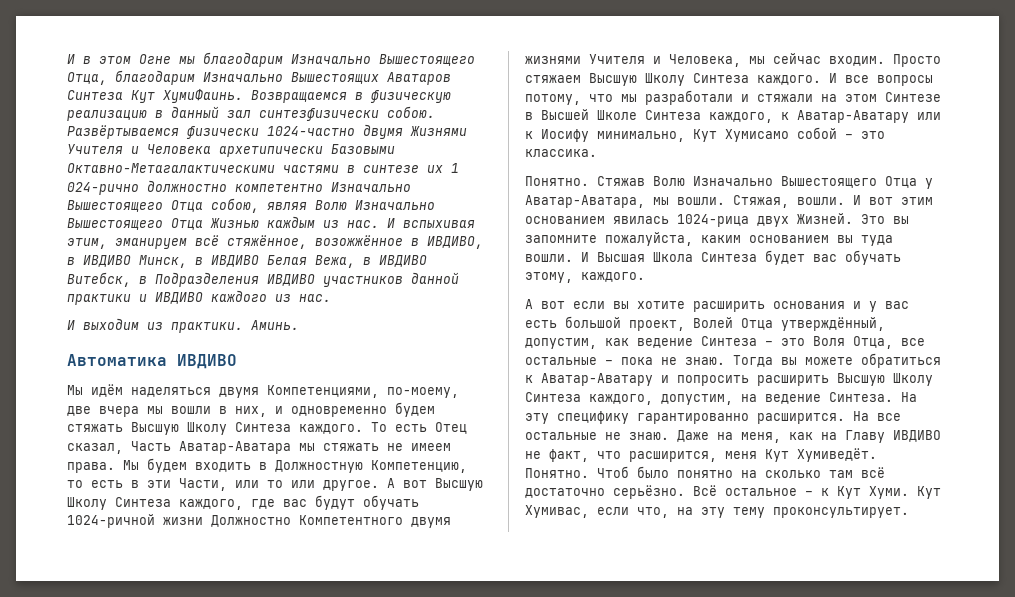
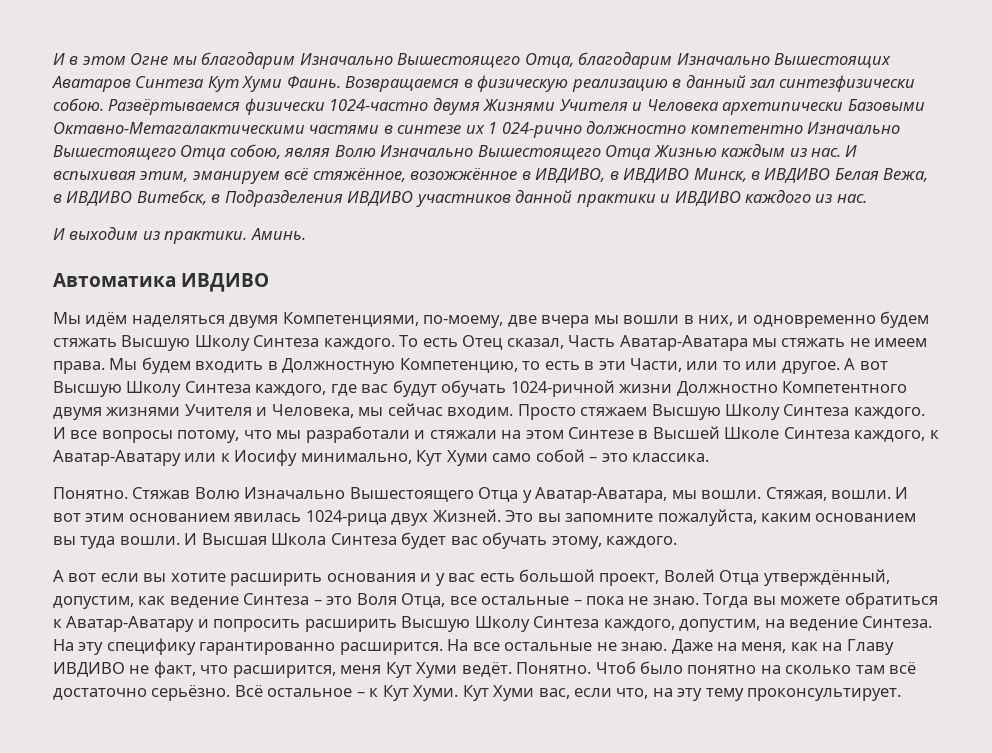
- И в этом Огне мы благодарим Изначально Вышестоящего Отца, благодарим Изначально Вышестоящих Аватаров Синтеза Кут ХумиФаинь.
+ И в этом Огне мы благодарим Изначально Вышестоящего Отца, благодарим Изначально Вышестоящих Аватаров Синтеза Кут Хуми Фаинь.
- И все вопросы потому, что мы разработали и стяжали на этом Синтезе в Высшей Школе Синтеза каждого, к Аватар-Аватару или к Иосифу минимально, Кут Хумисамо собой – это классика.
+ И все вопросы потому, что мы разработали и стяжали на этом Синтезе в Высшей Школе Синтеза каждого, к Аватар-Аватару или к Иосифу минимально, Кут Хуми само собой – это классика.
- Даже на меня, как на Главу ИВДИВО не факт, что расширится, меня Кут Хумиведёт.
+ Даже на меня, как на Главу ИВДИВО не факт, что расширится, меня Кут Хуми ведёт.
- Кут Хумивас, если что, на эту тему проконсультирует.
+ Кут Хуми вас, если что, на эту тему проконсультирует.

